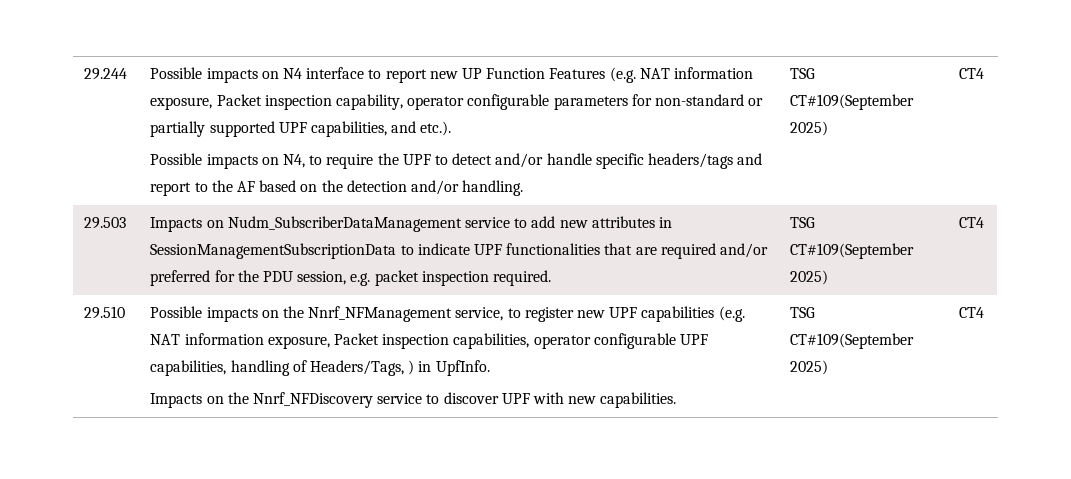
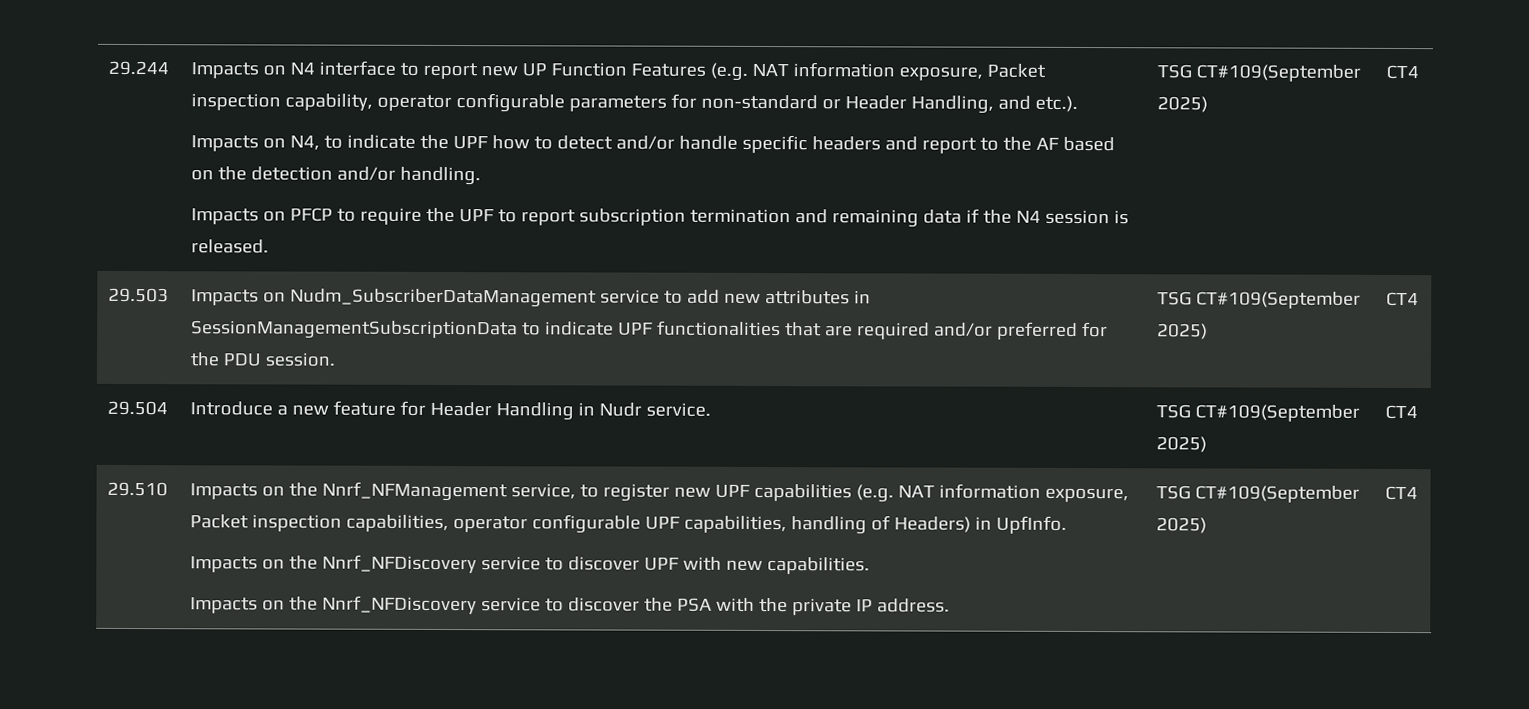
- Possible impacts on N4 interface to report new UP Function Features (e.g. NAT information exposure, Packet inspection capability, operator configurable parameters for non-standard or partially supported UPF capabilities, and etc.).
+ Impacts on N4 interface to report new UP Function Features (e.g. NAT information exposure, Packet inspection capability, operator configurable parameters for non-standard or Header Handling, and etc.).
- Possible impacts on N4, to require the UPF to detect and/or handle specific headers/tags and report to the AF based on the detection and/or handling.
+ Impacts on N4, to indicate the UPF how to detect and/or handle specific headers and report to the AF based on the detection and/or handling.
+ Impacts on PFCP to require the UPF to report subscription termination and remaining data if the N4 session is released.
- 29.503 | Impacts on Nudm_SubscriberDataManagement service to add new attributes in SessionManagementSubscriptionData to indicate UPF functionalities that are required and/or preferred for the PDU session, e.g. packet inspection required. | TSG CT#109(September 2025) | CT4
+ 29.503 | Impacts on Nudm_SubscriberDataManagement service to add new attributes in SessionManagementSubscriptionData to indicate UPF functionalities that are required and/or preferred for the PDU session. | TSG CT#109(September 2025) | CT4
+ 29.504 | Introduce a new feature for Header Handling in Nudr service. | TSG CT#109(September 2025) | CT4
- Possible impacts on the Nnrf_NFManagement service, to register new UPF capabilities (e.g. NAT information exposure, Packet inspection capabilities, operator configurable UPF capabilities, handling of Headers/Tags, ) in UpfInfo.
+ Impacts on the Nnrf_NFManagement service, to register new UPF capabilities (e.g. NAT information exposure, Packet inspection capabilities, operator configurable UPF capabilities, handling of Headers) in UpfInfo.
+ Impacts on the Nnrf_NFDiscovery service to discover the PSA with the private IP address.

